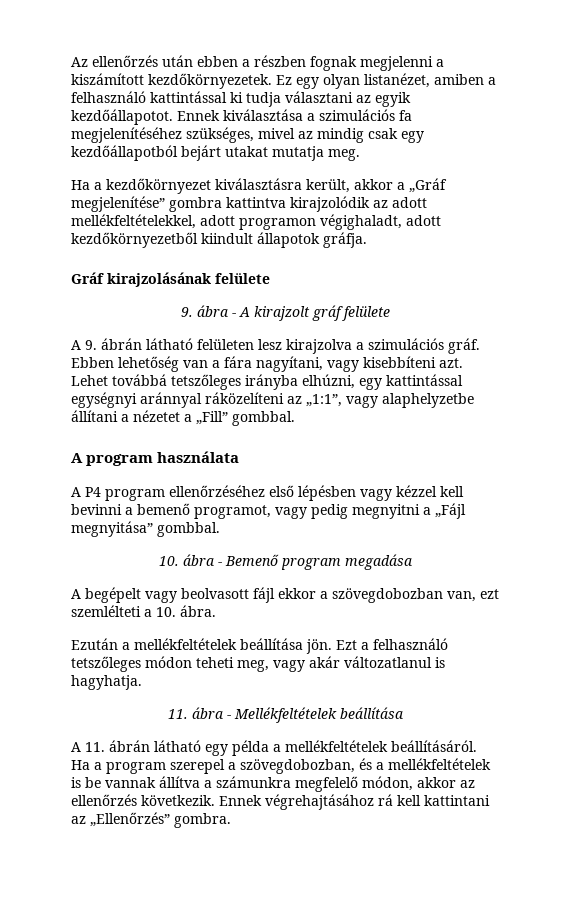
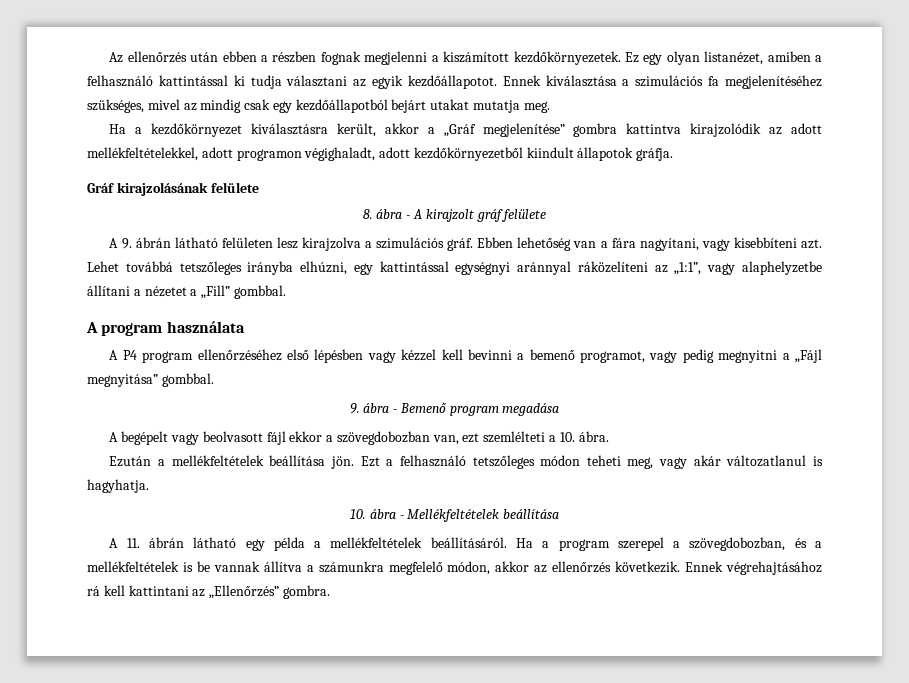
- 9. ábra - A kirajzolt gráf felülete
+ 8. ábra - A kirajzolt gráf felülete
- 10. ábra - Bemenő program megadása
+ 9. ábra - Bemenő program megadása
- 11. ábra - Mellékfeltételek beállítása
+ 10. ábra - Mellékfeltételek beállítása

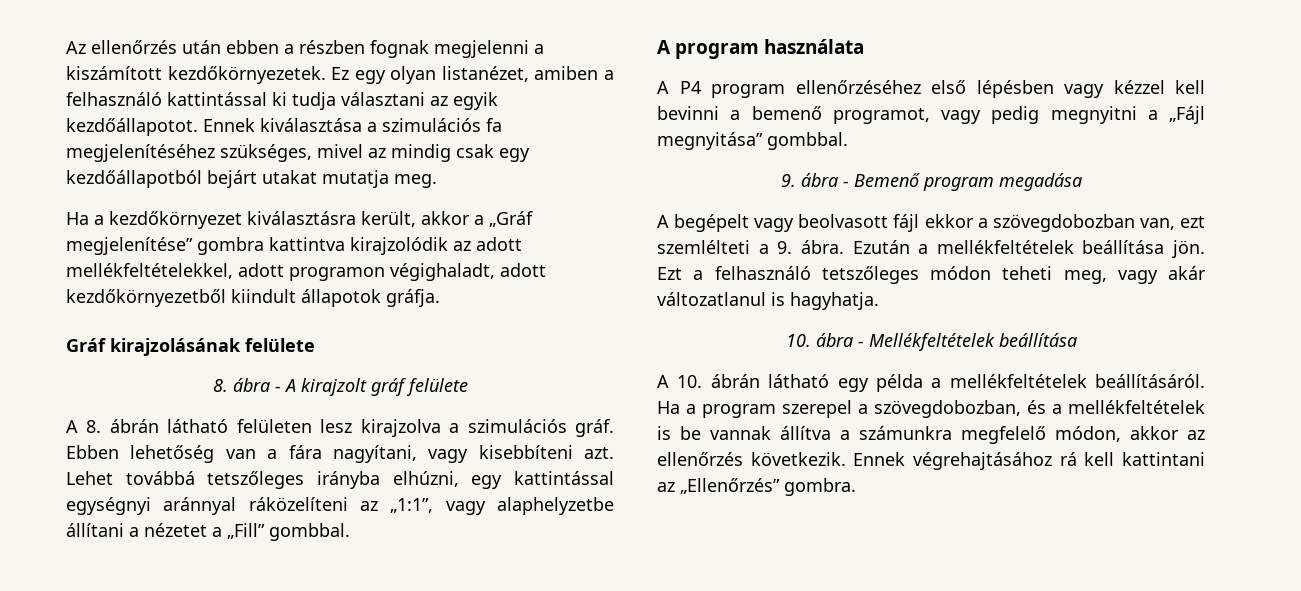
- A 9. ábrán látható felületen lesz kirajzolva a szimulációs gráf.
+ A 8. ábrán látható felületen lesz kirajzolva a szimulációs gráf.
- A begépelt vagy beolvasott fájl ekkor a szövegdobozban van, ezt szemlélteti a 10. ábra.
- Ezután a mellékfeltételek beállítása jön.
+ A begépelt vagy beolvasott fájl ekkor a szövegdobozban van, ezt szemlélteti a 9. ábra. Ezután a mellékfeltételek beállítása jön.
- A 11. ábrán látható egy példa a mellékfeltételek beállításáról.
+ A 10. ábrán látható egy példa a mellékfeltételek beállításáról.

